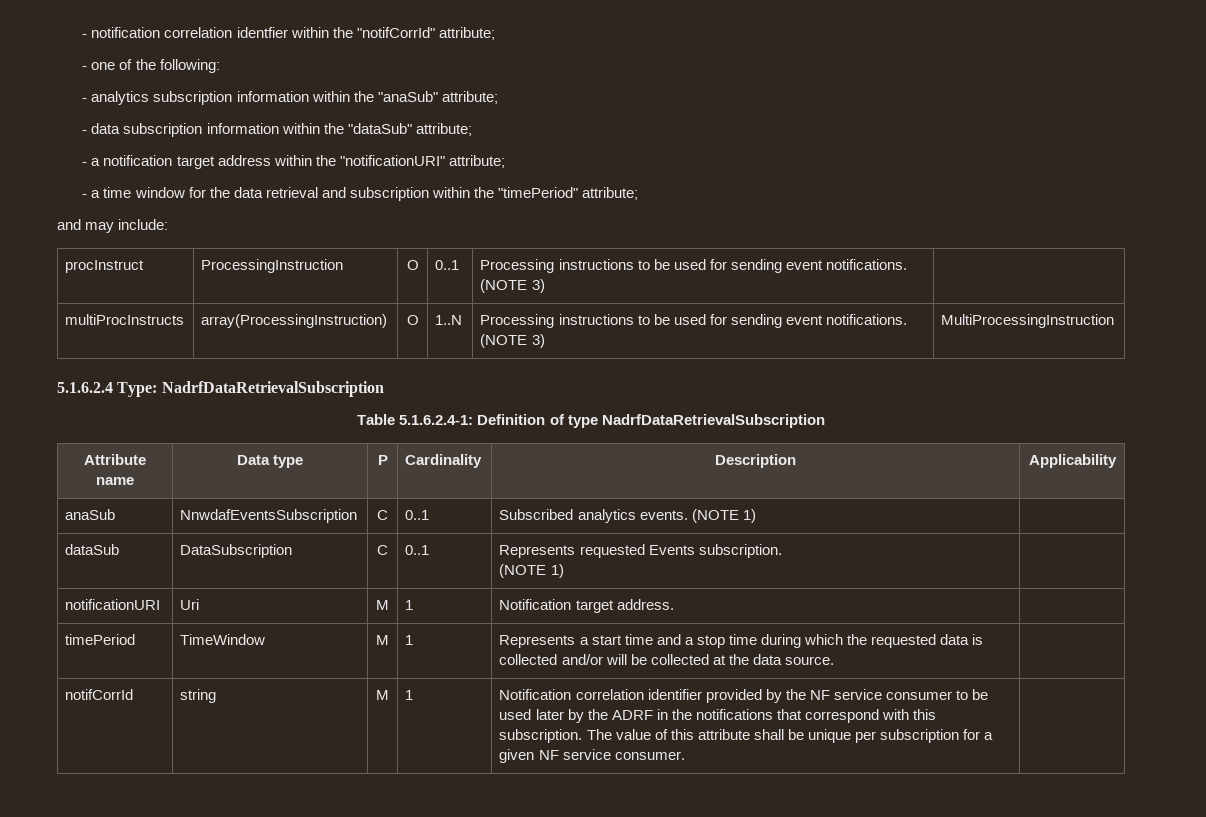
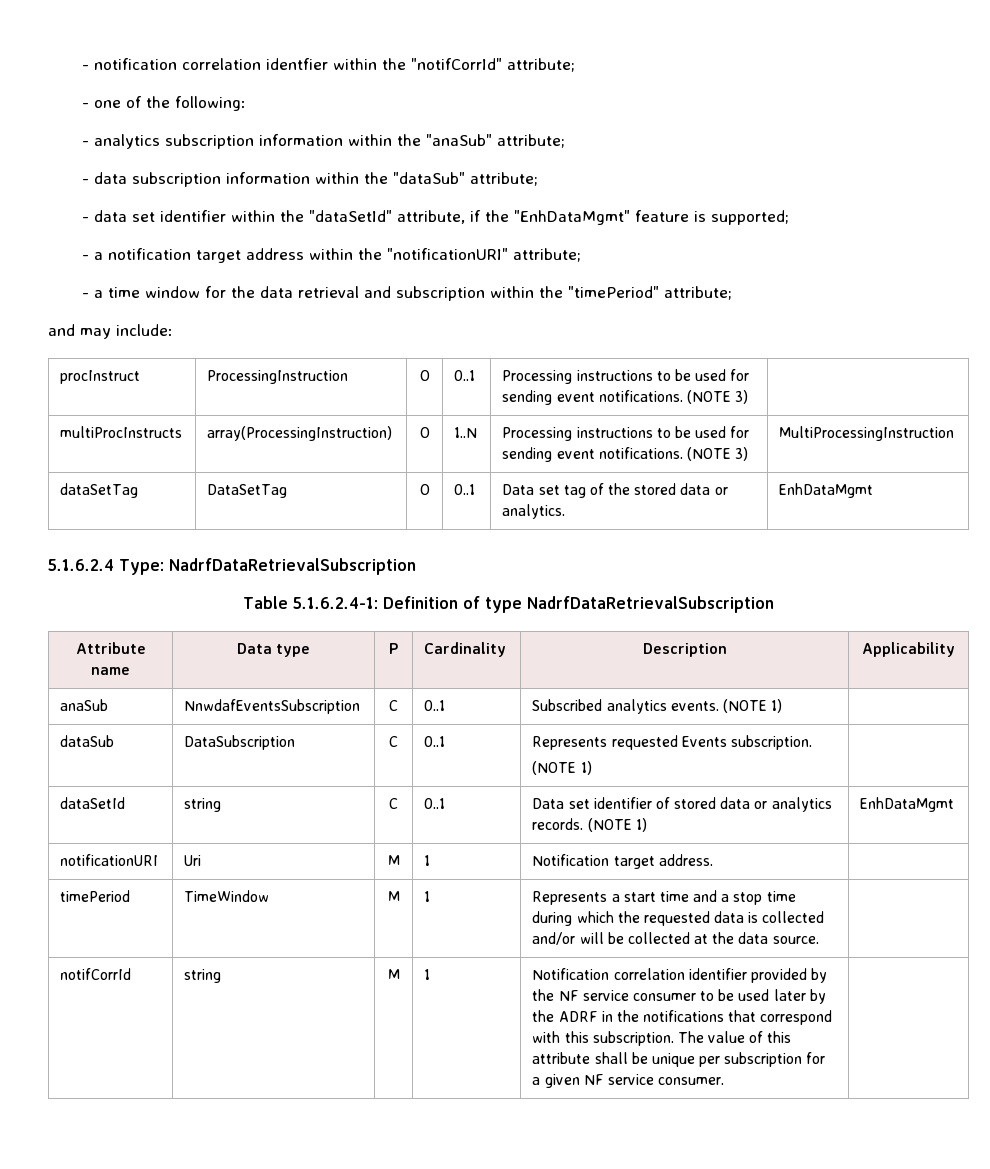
+ - data set identifier within the "dataSetId" attribute, if the "EnhDataMgmt" feature is supported;
+ dataSetTag | DataSetTag | O | 0..1 | Data set tag of the stored data or analytics. | EnhDataMgmt
+ dataSetId | string | C | 0..1 | Data set identifier of stored data or analytics records. (NOTE 1) | EnhDataMgmt

